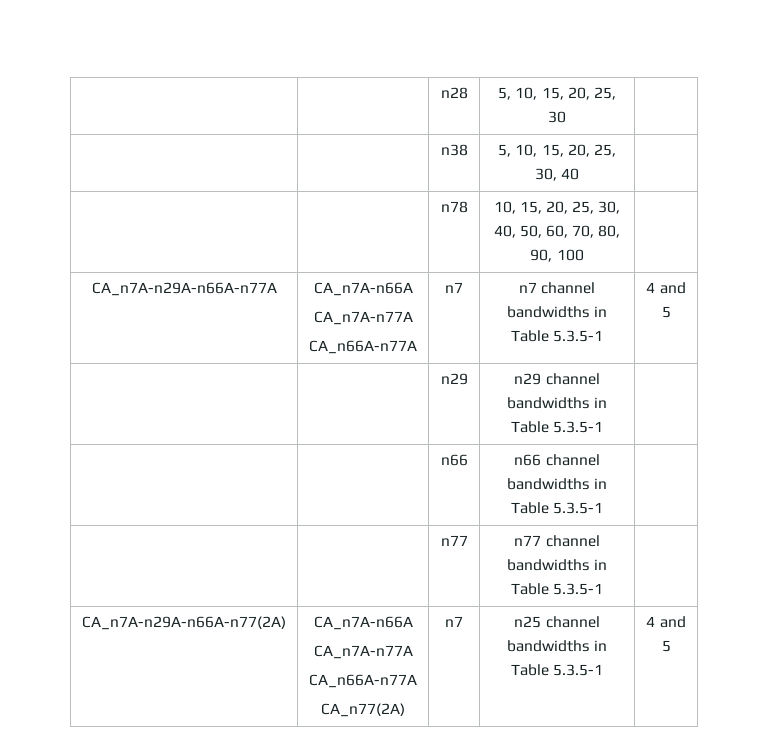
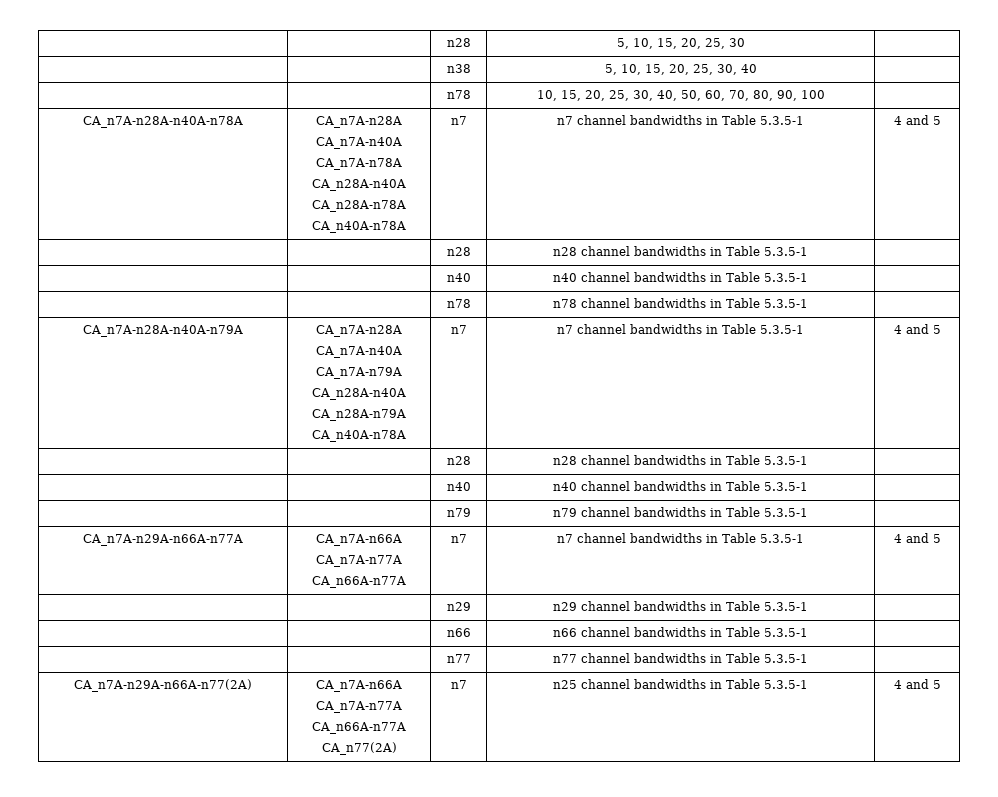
+ CA_n7A-n28A-n40A-n78A | CA_n7A-n28A
+ CA_n7A-n40A
+ CA_n7A-n78A
+ CA_n28A-n40A
+ CA_n28A-n78A
+ CA_n40A-n78A | n7 | n7 channel bandwidths in Table 5.3.5-1 | 4 and 5
+ | | n28 | n28 channel bandwidths in Table 5.3.5-1 |
+ | | n40 | n40 channel bandwidths in Table 5.3.5-1 |
+ | | n78 | n78 channel bandwidths in Table 5.3.5-1 |
+ CA_n7A-n28A-n40A-n79A | CA_n7A-n28A
+ CA_n7A-n40A
+ CA_n7A-n79A
+ CA_n28A-n40A
+ CA_n28A-n79A
+ CA_n40A-n78A | n7 | n7 channel bandwidths in Table 5.3.5-1 | 4 and 5
+ | | n28 | n28 channel bandwidths in Table 5.3.5-1 |
+ | | n40 | n40 channel bandwidths in Table 5.3.5-1 |
+ | | n79 | n79 channel bandwidths in Table 5.3.5-1 |

